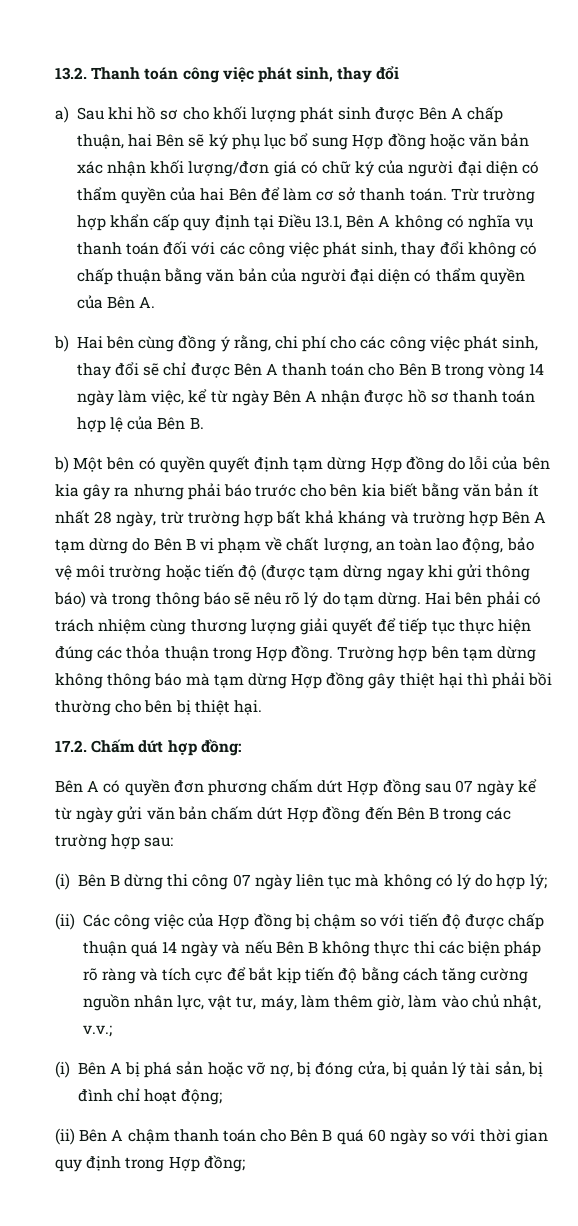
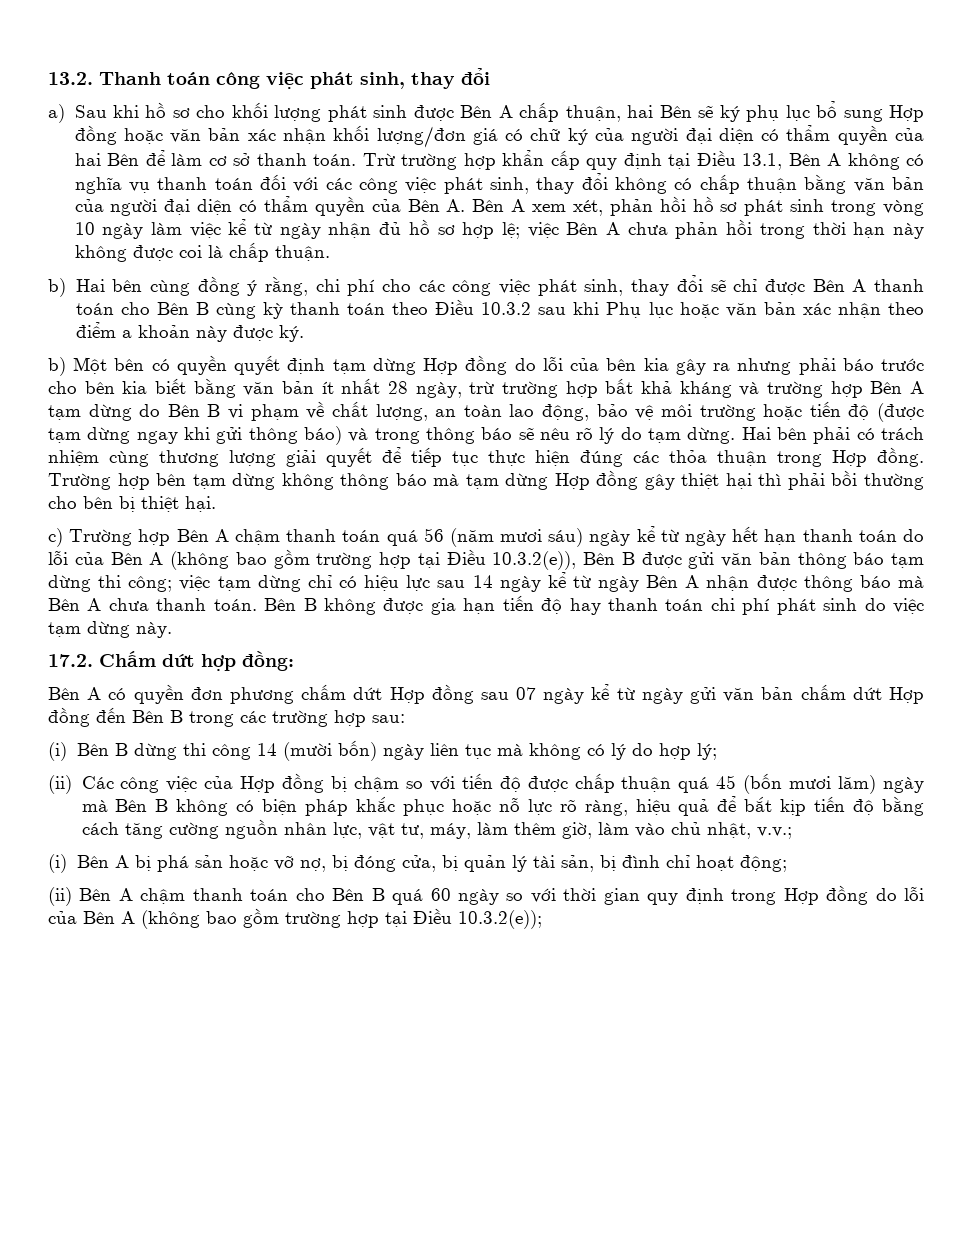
- Trừ trường hợp khẩn cấp quy định tại Điều 13.1, Bên A không có nghĩa vụ thanh toán đối với các công việc phát sinh, thay đổi không có chấp thuận bằng văn bản của người đại diện có thẩm quyền của Bên A.
+ Trừ trường hợp khẩn cấp quy định tại Điều 13.1, Bên A không có nghĩa vụ thanh toán đối với các công việc phát sinh, thay đổi không có chấp thuận bằng văn bản của người đại diện có thẩm quyền của Bên A. Bên A xem xét, phản hồi hồ sơ phát sinh trong vòng 10 ngày làm việc kể từ ngày nhận đủ hồ sơ hợp lệ; việc Bên A chưa phản hồi trong thời hạn này không được coi là chấp thuận.
- b) Hai bên cùng đồng ý rằng, chi phí cho các công việc phát sinh, thay đổi sẽ chỉ được Bên A thanh toán cho Bên B trong vòng 14 ngày làm việc, kể từ ngày Bên A nhận được hồ sơ thanh toán hợp lệ của Bên B.
+ b) Hai bên cùng đồng ý rằng, chi phí cho các công việc phát sinh, thay đổi sẽ chỉ được Bên A thanh toán cho Bên B cùng kỳ thanh toán theo Điều 10.3.2 sau khi Phụ lục hoặc văn bản xác nhận theo điểm a khoản này được ký.
+ c) Trường hợp Bên A chậm thanh toán quá 56 (năm mươi sáu) ngày kể từ ngày hết hạn thanh toán do lỗi của Bên A (không bao gồm trường hợp tại Điều 10.3.2(e)), Bên B được gửi văn bản thông báo tạm dừng thi công; việc tạm dừng chỉ có hiệu lực sau 14 ngày kể từ ngày Bên A nhận được thông báo mà Bên A chưa thanh toán. Bên B không được gia hạn tiến độ hay thanh toán chi phí phát sinh do việc tạm dừng này.
- (i) Bên B dừng thi công 07 ngày liên tục mà không có lý do hợp lý;
+ (i) Bên B dừng thi công 14 (mười bốn) ngày liên tục mà không có lý do hợp lý;
- (ii) Các công việc của Hợp đồng bị chậm so với tiến độ được chấp thuận quá 14 ngày và nếu Bên B không thực thi các biện pháp rõ ràng và tích cực để bắt kịp tiến độ bằng cách tăng cường nguồn nhân lực, vật tư, máy, làm thêm giờ, làm vào chủ nhật, v.v.;
+ (ii) Các công việc của Hợp đồng bị chậm so với tiến độ được chấp thuận quá 45 (bốn mươi lăm) ngày mà Bên B không có biện pháp khắc phục hoặc nỗ lực rõ ràng, hiệu quả để bắt kịp tiến độ bằng cách tăng cường nguồn nhân lực, vật tư, máy, làm thêm giờ, làm vào chủ nhật, v.v.;
- (ii) Bên A chậm thanh toán cho Bên B quá 60 ngày so với thời gian quy định trong Hợp đồng;
+ (ii) Bên A chậm thanh toán cho Bên B quá 60 ngày so với thời gian quy định trong Hợp đồng do lỗi của Bên A (không bao gồm trường hợp tại Điều 10.3.2(e));

